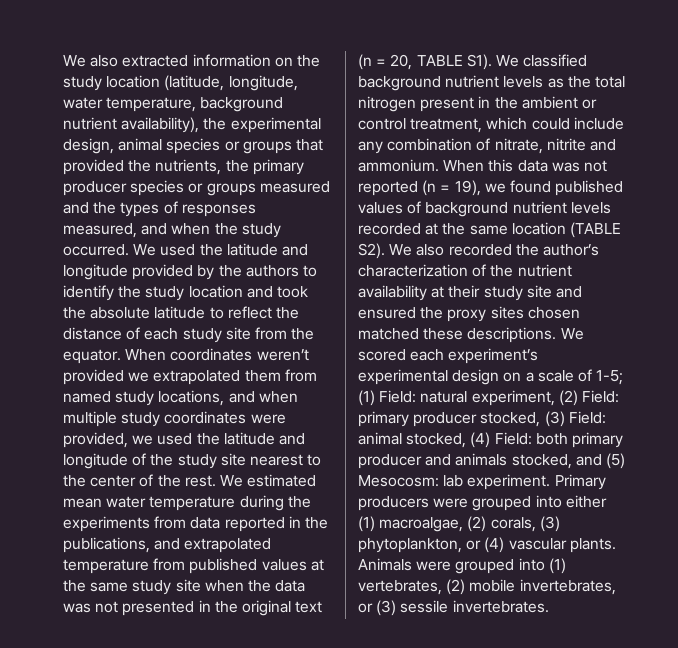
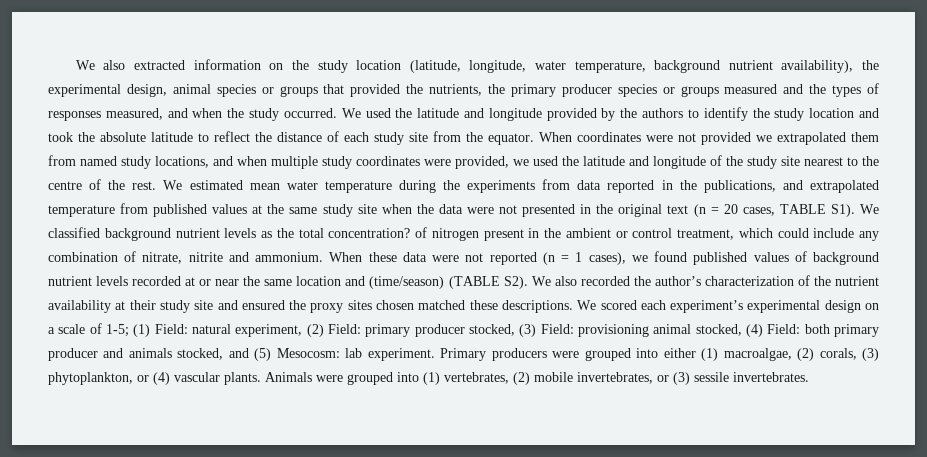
- When coordinates weren’t provided we extrapolated them from named study locations, and when multiple study coordinates were provided, we used the latitude and longitude of the study site nearest to the center of the rest.
+ When coordinates were not provided we extrapolated them from named study locations, and when multiple study coordinates were provided, we used the latitude and longitude of the study site nearest to the centre of the rest.
- We estimated mean water temperature during the experiments from data reported in the publications, and extrapolated temperature from published values at the same study site when the data was not presented in the original text (n = 20, TABLE S1). We classified background nutrient levels as the total nitrogen present in the ambient or control treatment, which could include any combination of nitrate, nitrite and ammonium.
+ We estimated mean water temperature during the experiments from data reported in the publications, and extrapolated temperature from published values at the same study site when the data were not presented in the original text (n = 20 cases, TABLE S1). We classified background nutrient levels as the total concentration? of nitrogen present in the ambient or control treatment, which could include any combination of nitrate, nitrite and ammonium.
- When this data was not reported (n = 19), we found published values of background nutrient levels recorded at the same location (TABLE S2). We also recorded the author’s characterization of the nutrient availability at their study site and ensured the proxy sites chosen matched these descriptions.
+ When these data were not reported (n = 1 cases), we found published values of background nutrient levels recorded at or near the same location and (time/season) (TABLE S2). We also recorded the author’s characterization of the nutrient availability at their study site and ensured the proxy sites chosen matched these descriptions.
- We scored each experiment’s experimental design on a scale of 1-5; (1) Field: natural experiment, (2) Field: primary producer stocked, (3) Field: animal stocked, (4) Field: both primary producer and animals stocked, and (5) Mesocosm: lab experiment.
+ We scored each experiment’s experimental design on a scale of 1-5; (1) Field: natural experiment, (2) Field: primary producer stocked, (3) Field: provisioning animal stocked, (4) Field: both primary producer and animals stocked, and (5) Mesocosm: lab experiment.

